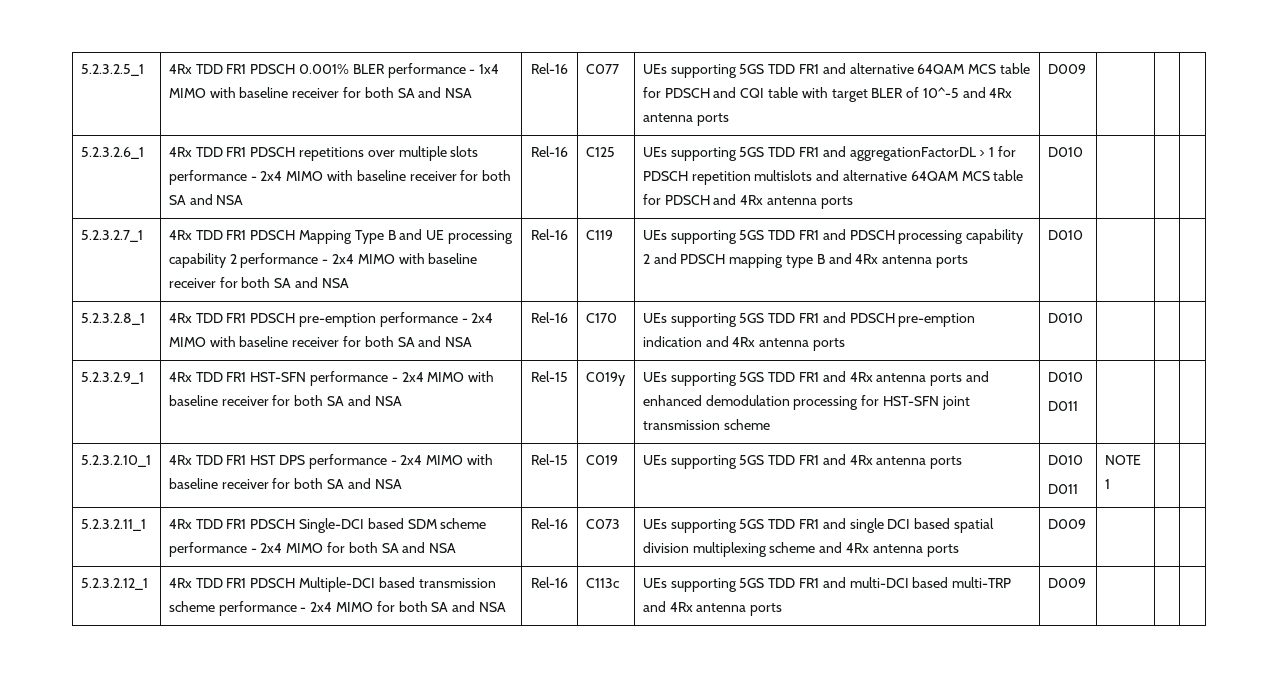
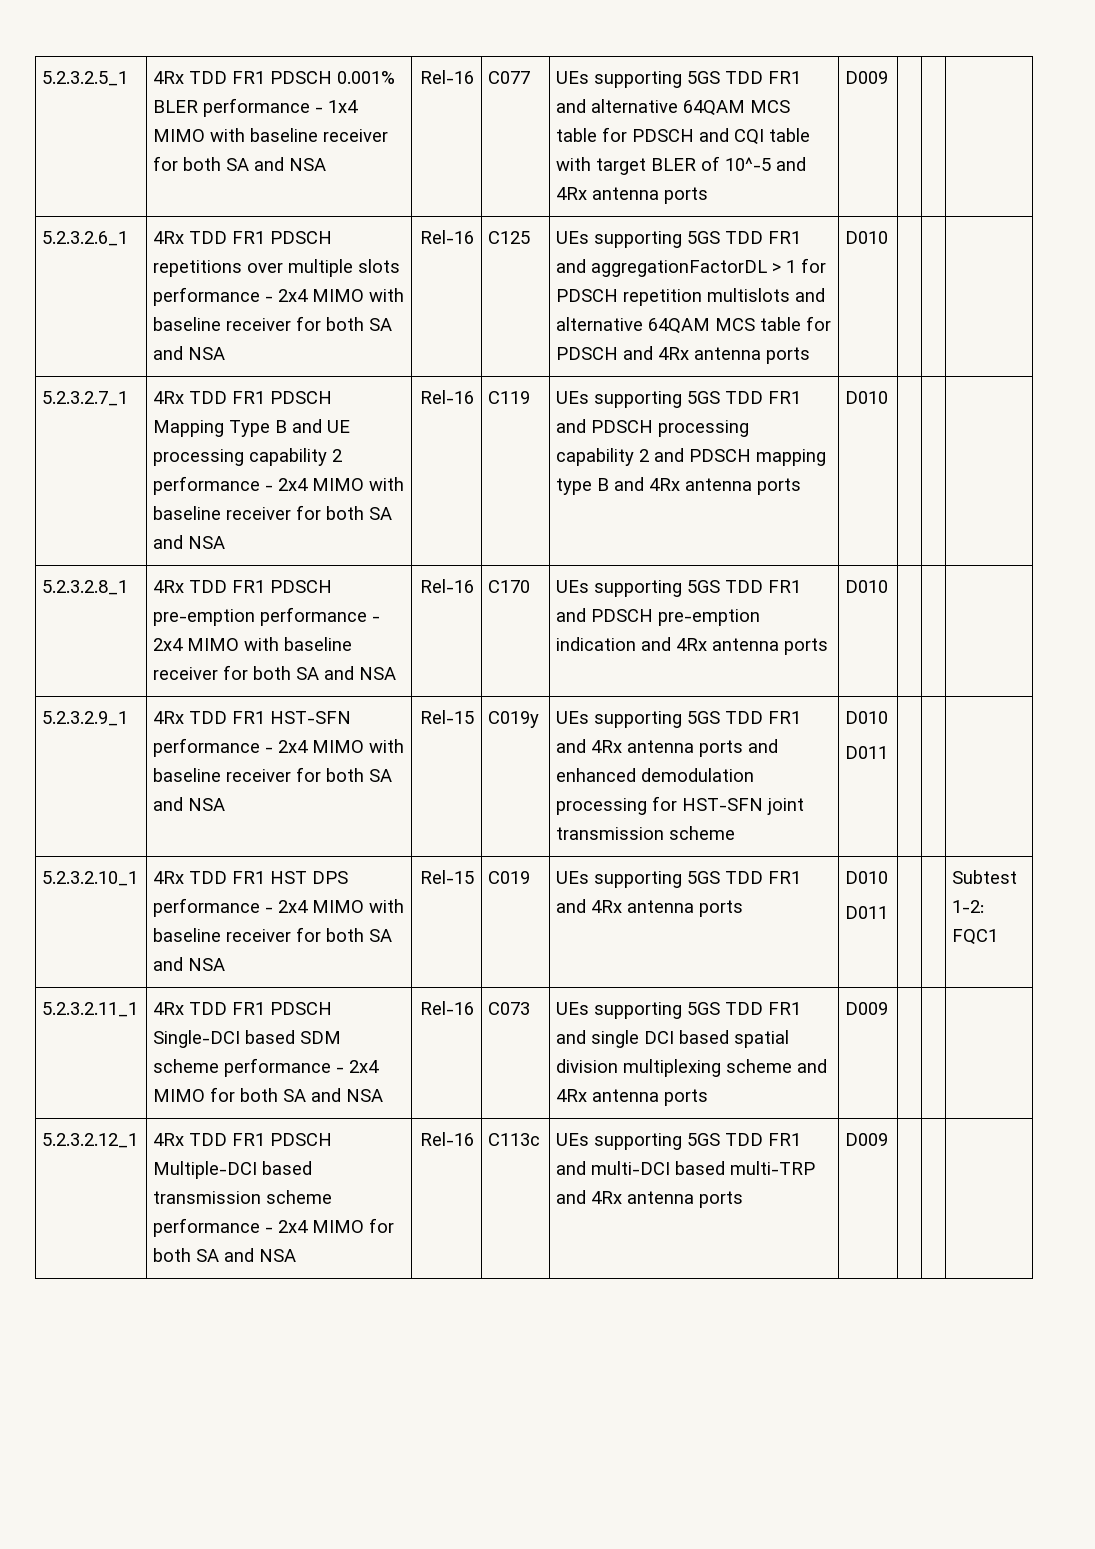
  5.2.3.2.10_1 | 4Rx TDD FR1 HST DPS performance - 2x4 MIMO with baseline receiver for both SA and NSA | Rel-15 | C019 | UEs supporting 5GS TDD FR1 and 4Rx antenna ports | D010
- D011 | NOTE 1 | |
+ D011 | | | Subtest 1-2: FQC1

